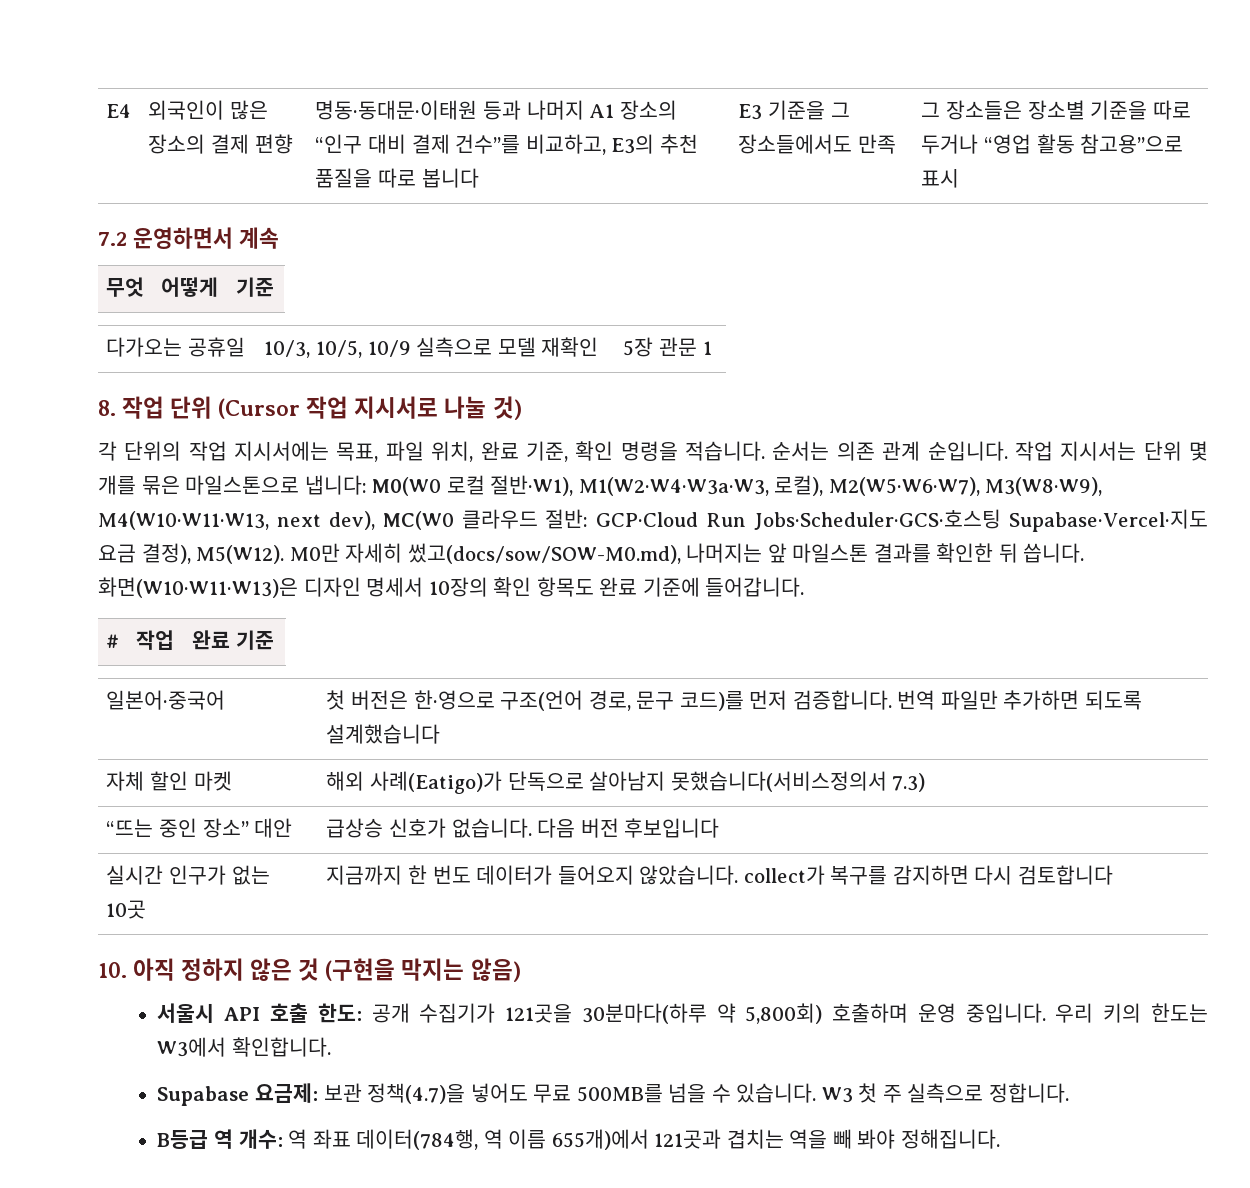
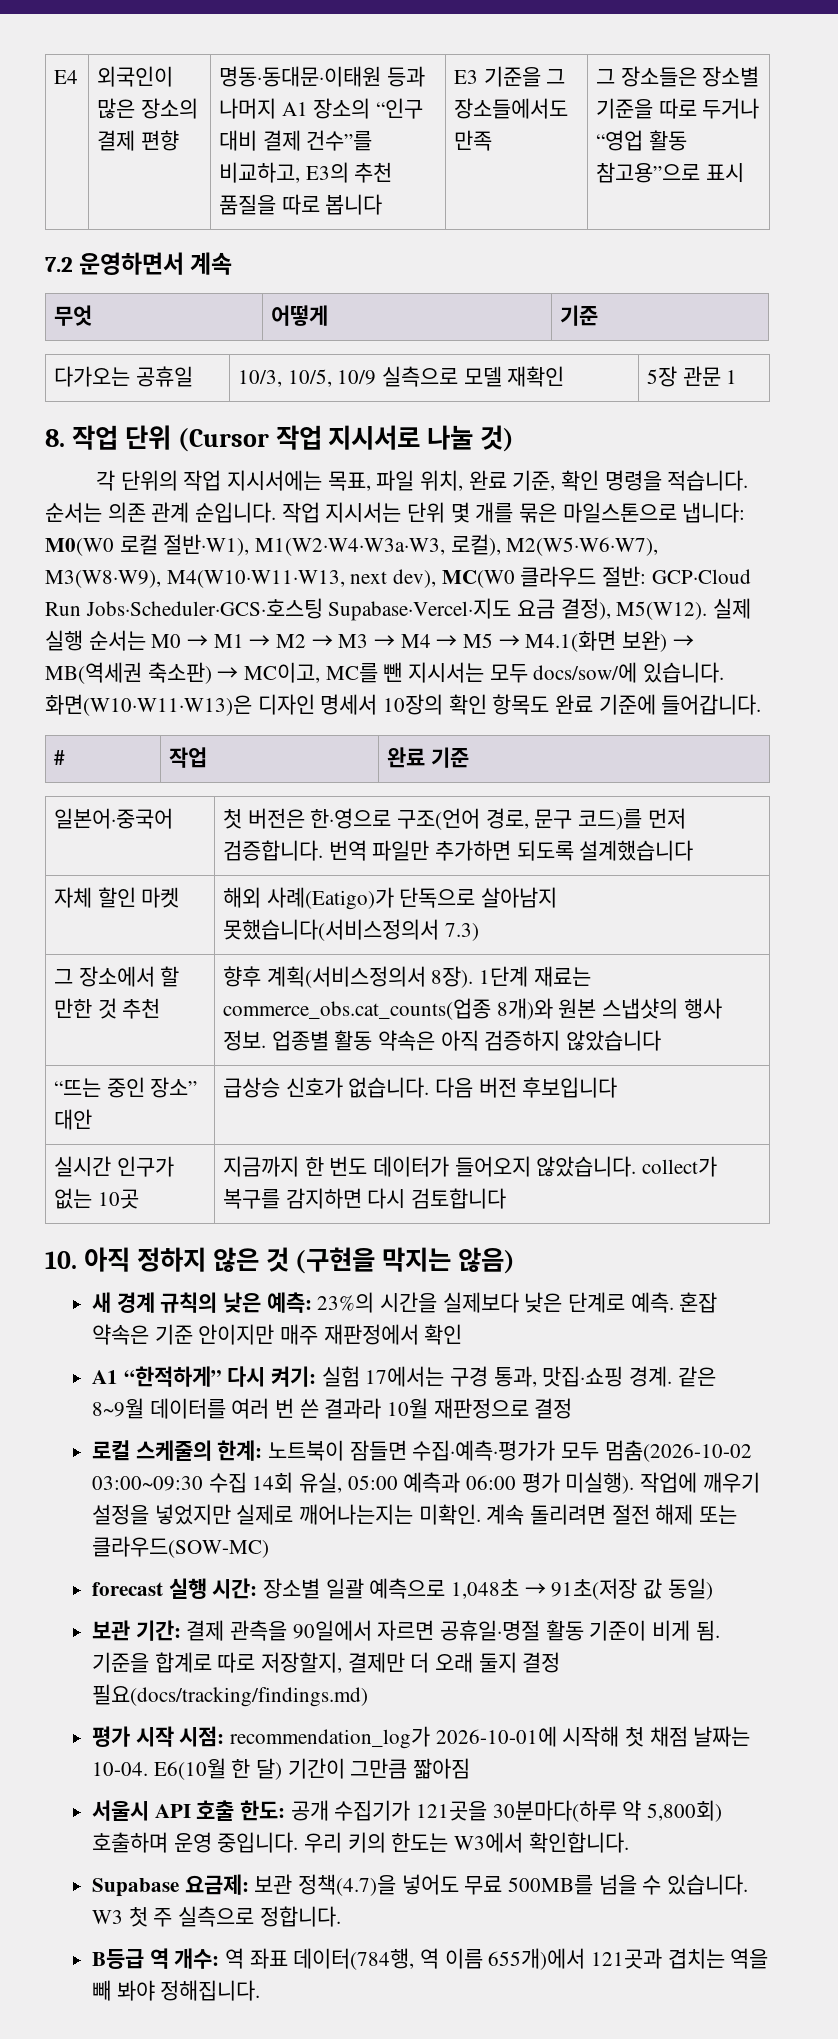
- M0만 자세히 썼고(docs/sow/SOW-M0.md), 나머지는 앞 마일스톤 결과를 확인한 뒤 씁니다.
+ 실제 실행 순서는 M0 → M1 → M2 → M3 → M4 → M5 → M4.1(화면 보완) → MB(역세권 축소판) → MC이고, MC를 뺀 지시서는 모두 docs/sow/에 있습니다.
+ 그 장소에서 할 만한 것 추천 | 향후 계획(서비스정의서 8장). 1단계 재료는 commerce_obs.cat_counts(업종 8개)와 원본 스냅샷의 행사 정보. 업종별 활동 약속은 아직 검증하지 않았습니다
+ 새 경계 규칙의 낮은 예측: 23%의 시간을 실제보다 낮은 단계로 예측. 혼잡 약속은 기준 안이지만 매주 재판정에서 확인
+ A1 “한적하게” 다시 켜기: 실험 17에서는 구경 통과, 맛집·쇼핑 경계. 같은 8~9월 데이터를 여러 번 쓴 결과라 10월 재판정으로 결정
+ 로컬 스케줄의 한계: 노트북이 잠들면 수집·예측·평가가 모두 멈춤(2026-10-02 03:00~09:30 수집 14회 유실, 05:00 예측과 06:00 평가 미실행). 작업에 깨우기 설정을 넣었지만 실제로 깨어나는지는 미확인. 계속 돌리려면 절전 해제 또는 클라우드(SOW-MC)
+ forecast 실행 시간: 장소별 일괄 예측으로 1,048초 → 91초(저장 값 동일)
+ 보관 기간: 결제 관측을 90일에서 자르면 공휴일·명절 활동 기준이 비게 됨. 기준을 합계로 따로 저장할지, 결제만 더 오래 둘지 결정 필요(docs/tracking/findings.md)
+ 평가 시작 시점: recommendation_log가 2026-10-01에 시작해 첫 채점 날짜는 10-04. E6(10월 한 달) 기간이 그만큼 짧아짐

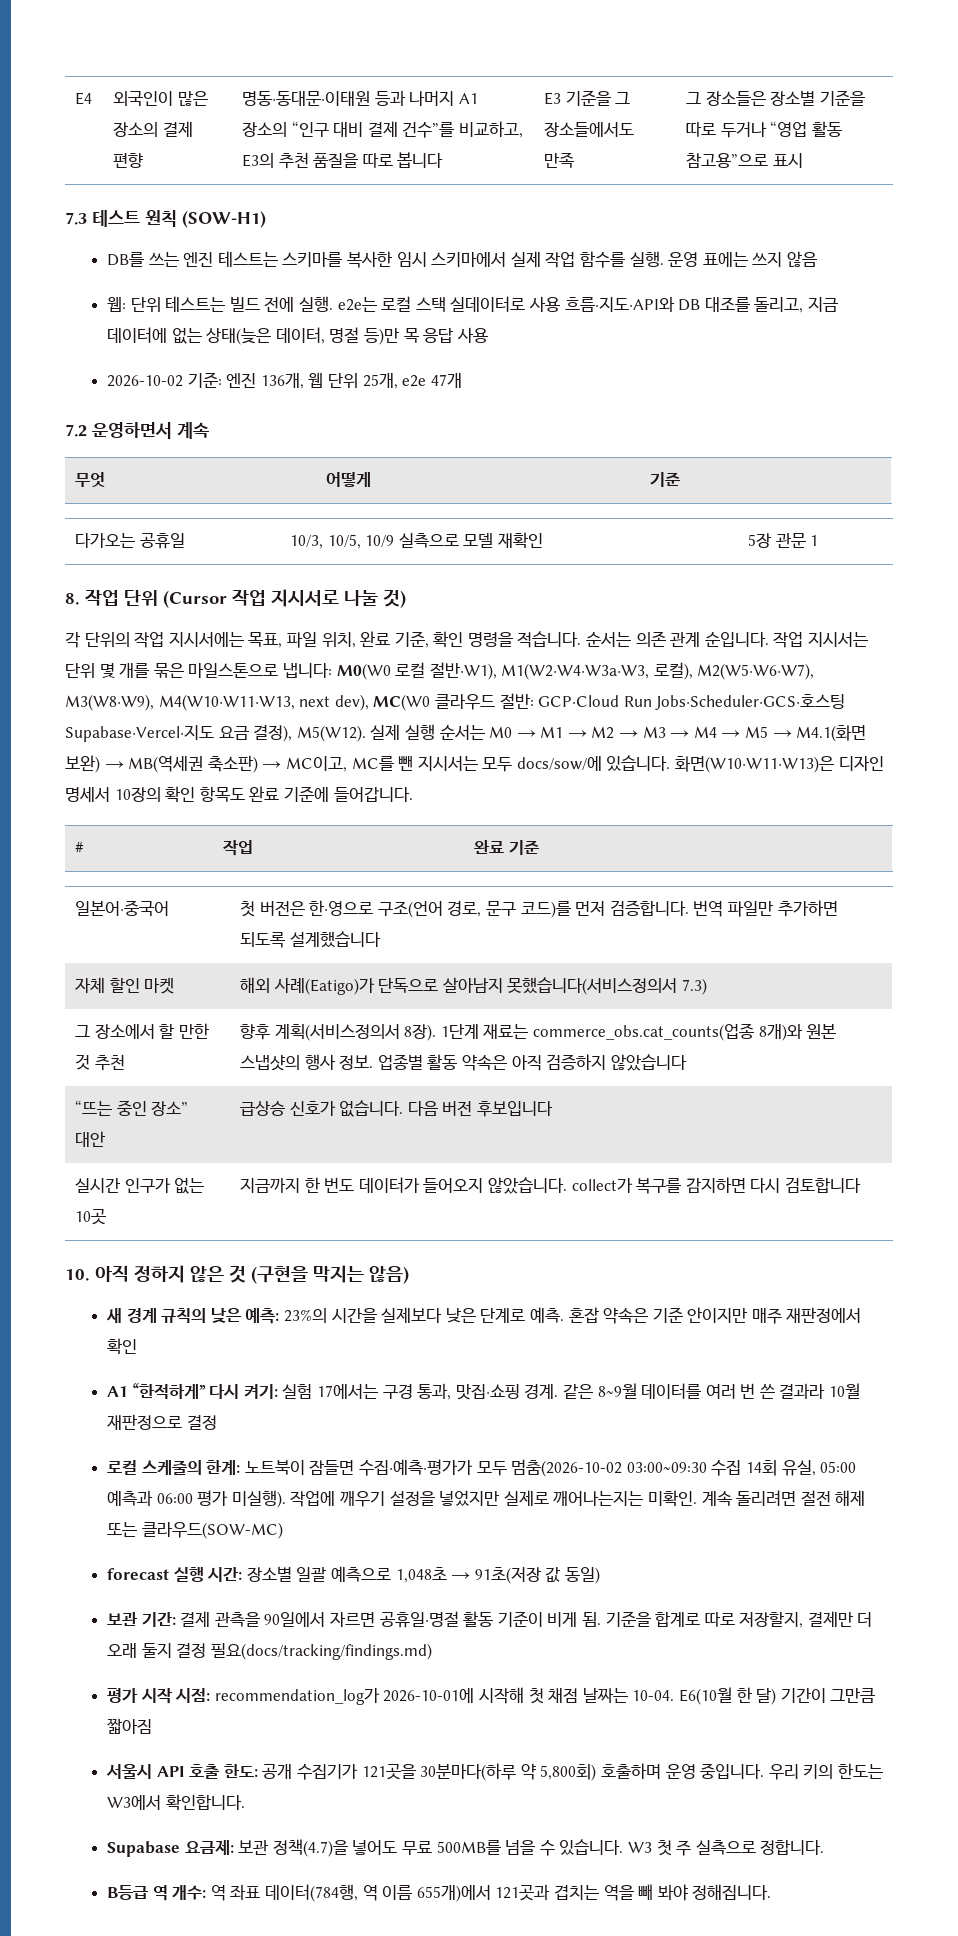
+ 7.3 테스트 원칙 (SOW-H1)
+ DB를 쓰는 엔진 테스트는 스키마를 복사한 임시 스키마에서 실제 작업 함수를 실행. 운영 표에는 쓰지 않음
+ 웹: 단위 테스트는 빌드 전에 실행. e2e는 로컬 스택 실데이터로 사용 흐름·지도·API와 DB 대조를 돌리고, 지금 데이터에 없는 상태(늦은 데이터, 명절 등)만 목 응답 사용
+ 2026-10-02 기준: 엔진 136개, 웹 단위 25개, e2e 47개

